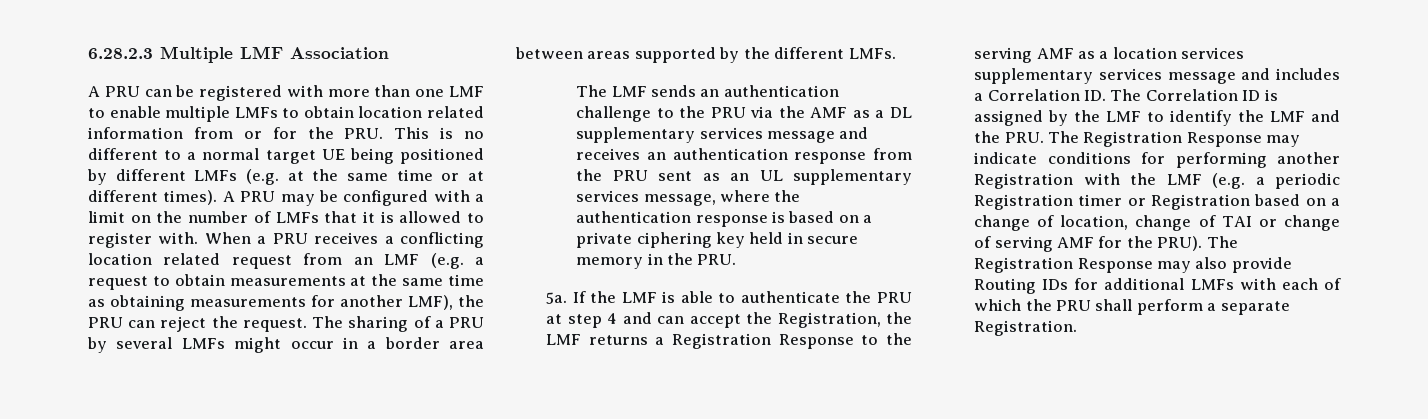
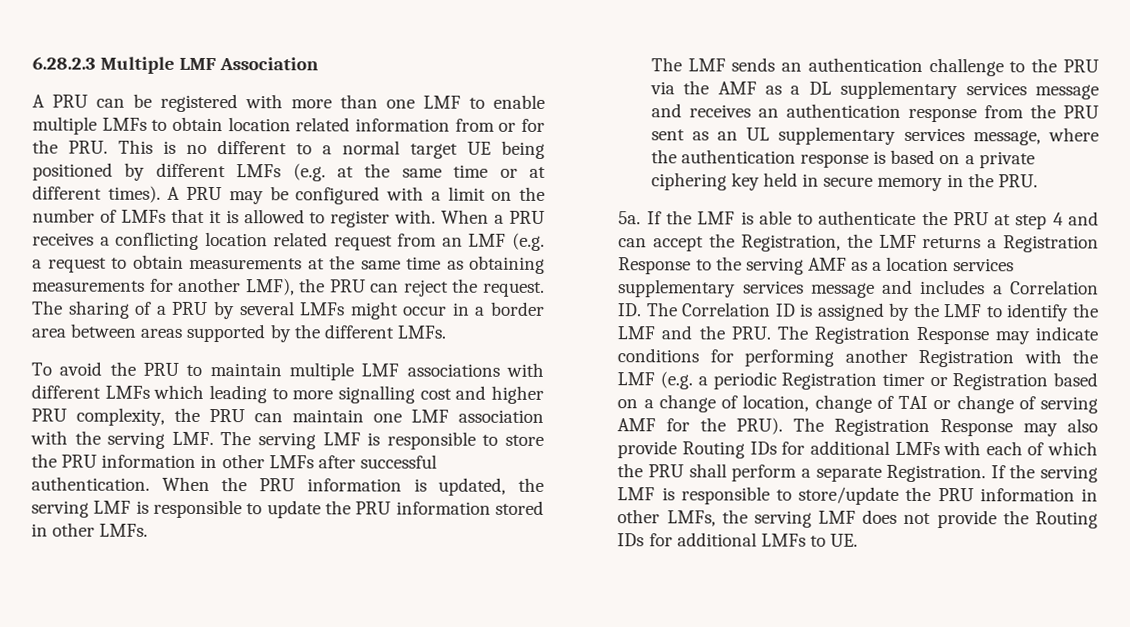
+ To avoid the PRU to maintain multiple LMF associations with different LMFs which leading to more signalling cost and higher PRU complexity, the PRU can maintain one LMF association with the serving LMF. The serving LMF is responsible to store the PRU information in other LMFs after successful authentication. When the PRU information is updated, the serving LMF is responsible to update the PRU information stored in other LMFs.
+ If the serving LMF is responsible to store/update the PRU information in other LMFs, the serving LMF does not provide the Routing IDs for additional LMFs to UE.

